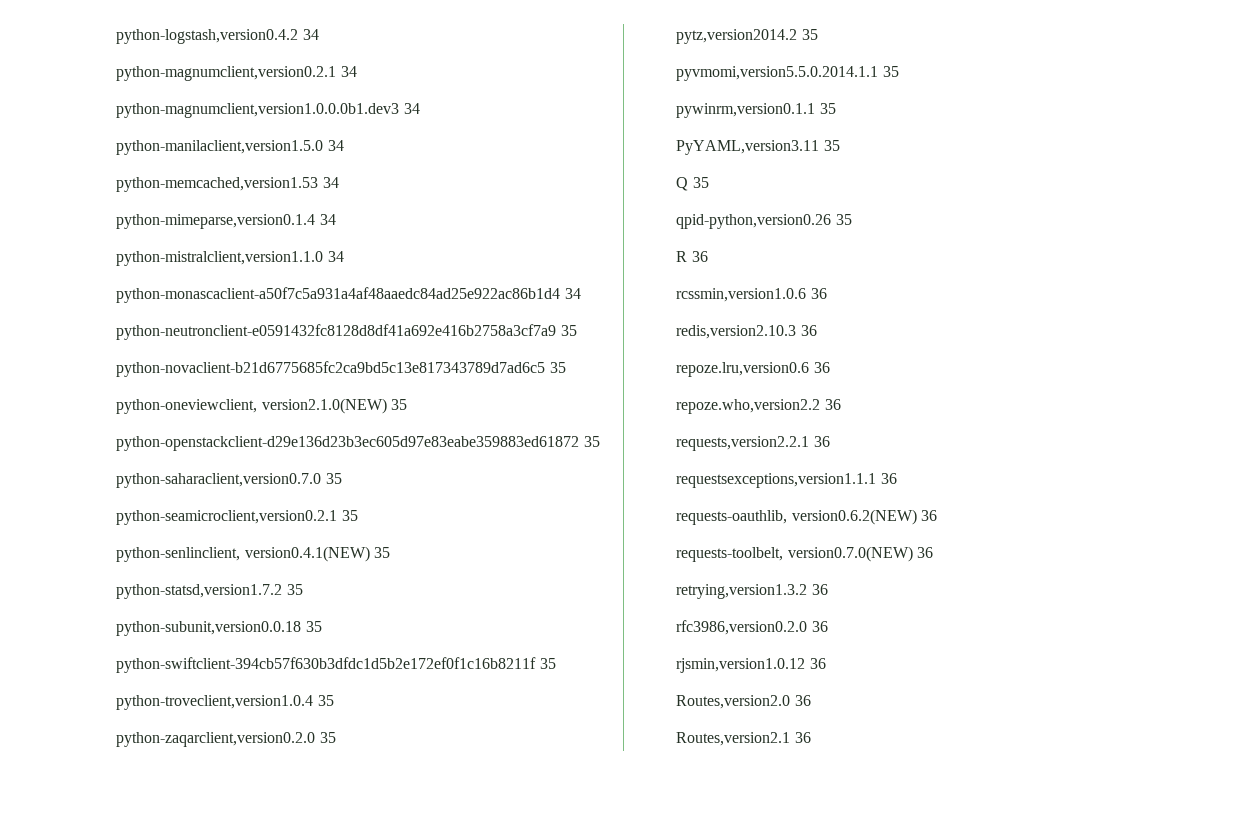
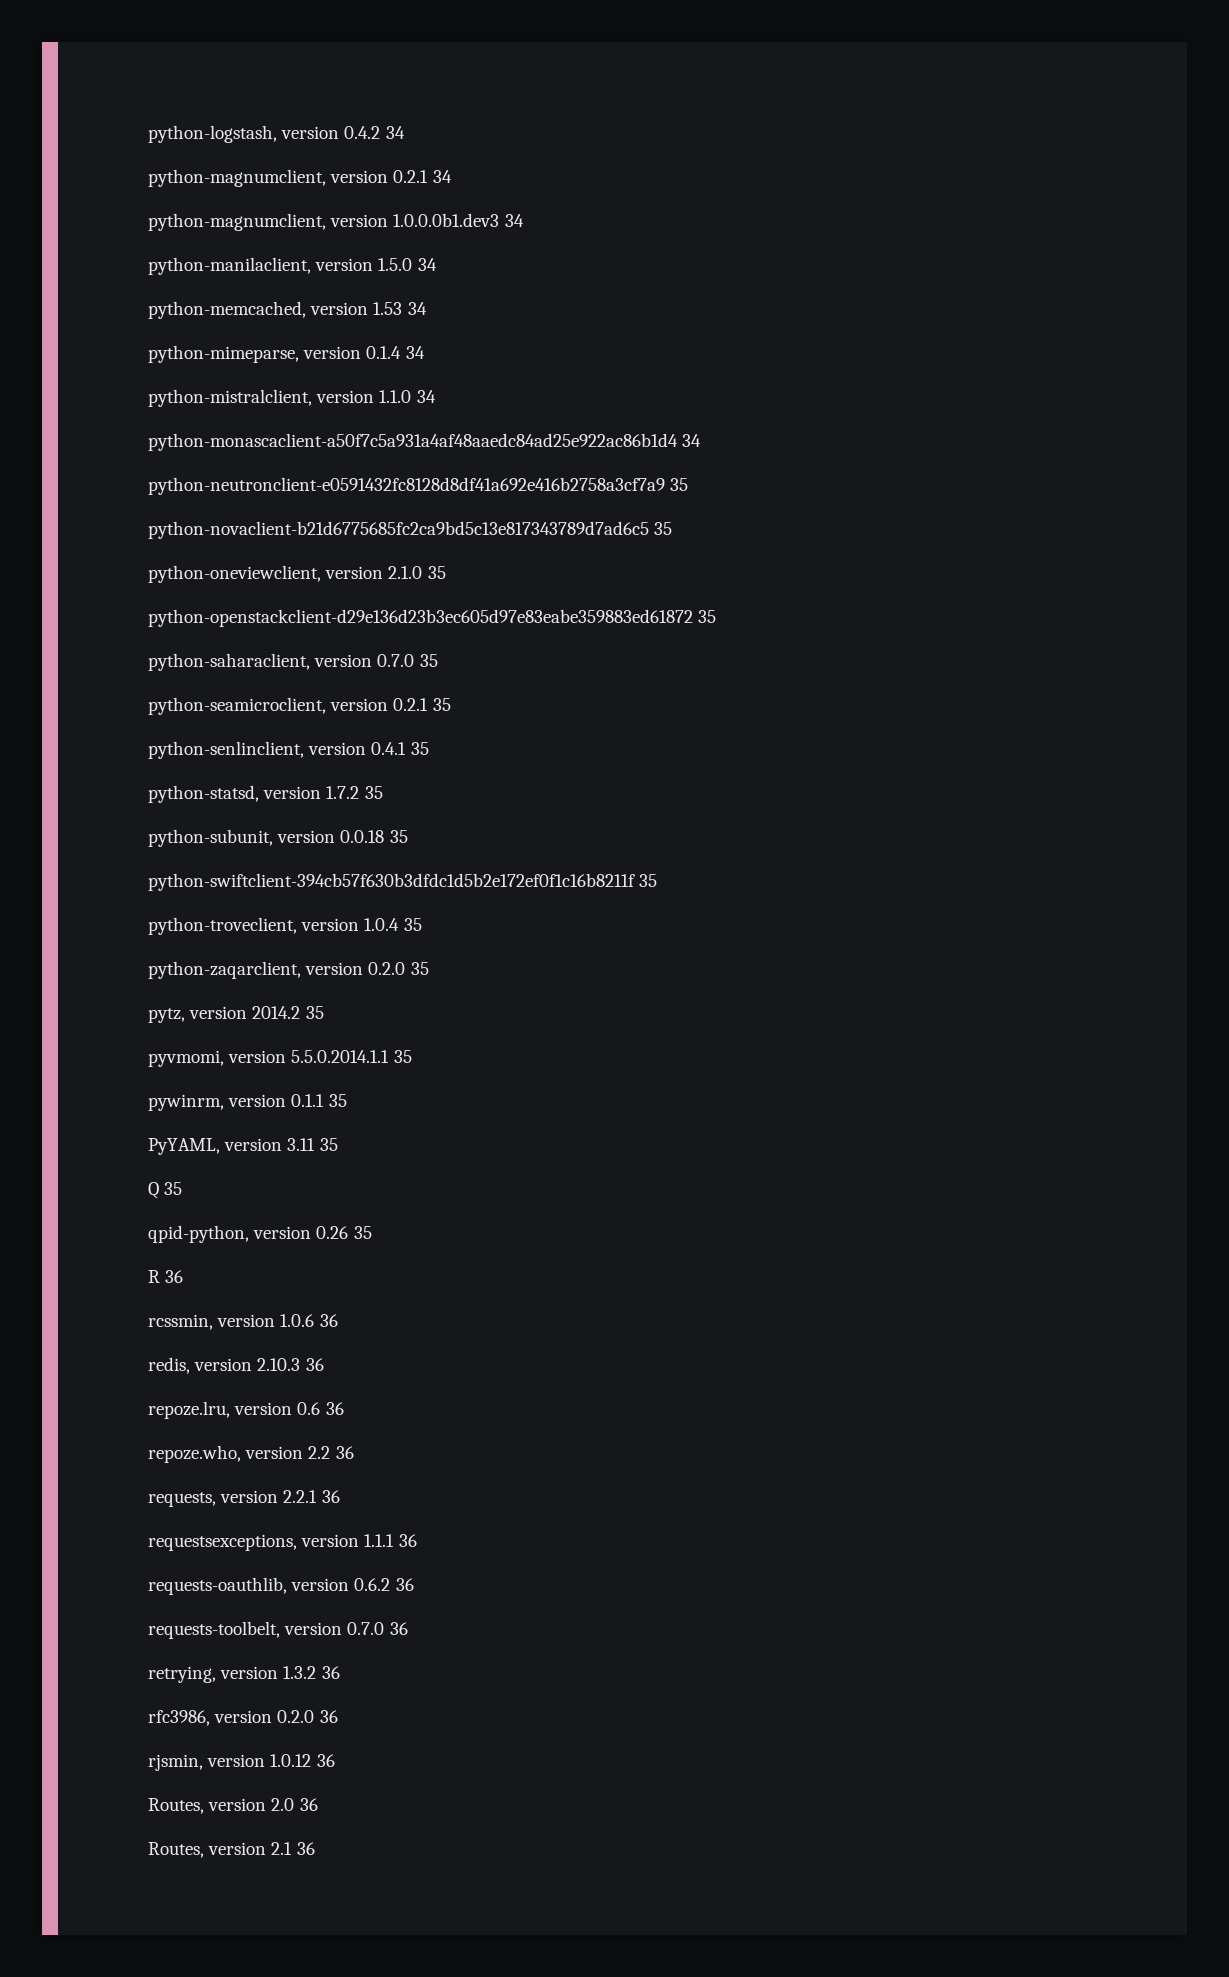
- python-logstash,version0.4.2 34
- python-magnumclient,version0.2.1 34
- python-magnumclient,version1.0.0.0b1.dev3 34
- python-manilaclient,version1.5.0 34
- python-memcached,version1.53 34
- python-mimeparse,version0.1.4 34
- python-mistralclient,version1.1.0 34
+ python-logstash, version 0.4.2 34
+ python-magnumclient, version 0.2.1 34
+ python-magnumclient, version 1.0.0.0b1.dev3 34
+ python-manilaclient, version 1.5.0 34
+ python-memcached, version 1.53 34
+ python-mimeparse, version 0.1.4 34
+ python-mistralclient, version 1.1.0 34
- python-oneviewclient, version2.1.0(NEW) 35
+ python-oneviewclient, version 2.1.0 35
- python-saharaclient,version0.7.0 35
- python-seamicroclient,version0.2.1 35
+ python-saharaclient, version 0.7.0 35
+ python-seamicroclient, version 0.2.1 35
- python-senlinclient, version0.4.1(NEW) 35
- python-statsd,version1.7.2 35
- python-subunit,version0.0.18 35
+ python-senlinclient, version 0.4.1 35
+ python-statsd, version 1.7.2 35
+ python-subunit, version 0.0.18 35
  python-swiftclient-394cb57f630b3dfdc1d5b2e172ef0f1c16b8211f 35
- python-troveclient,version1.0.4 35
- python-zaqarclient,version0.2.0 35
- pytz,version2014.2 35
- pyvmomi,version5.5.0.2014.1.1 35
- pywinrm,version0.1.1 35
- PyYAML,version3.11 35
+ python-troveclient, version 1.0.4 35
+ python-zaqarclient, version 0.2.0 35
+ pytz, version 2014.2 35
+ pyvmomi, version 5.5.0.2014.1.1 35
+ pywinrm, version 0.1.1 35
+ PyYAML, version 3.11 35
- qpid-python,version0.26 35
+ qpid-python, version 0.26 35
- rcssmin,version1.0.6 36
- redis,version2.10.3 36
- repoze.lru,version0.6 36
- repoze.who,version2.2 36
- requests,version2.2.1 36
- requestsexceptions,version1.1.1 36
+ rcssmin, version 1.0.6 36
+ redis, version 2.10.3 36
+ repoze.lru, version 0.6 36
+ repoze.who, version 2.2 36
+ requests, version 2.2.1 36
+ requestsexceptions, version 1.1.1 36
- requests-oauthlib, version0.6.2(NEW) 36
+ requests-oauthlib, version 0.6.2 36
- requests-toolbelt, version0.7.0(NEW) 36
- retrying,version1.3.2 36
- rfc3986,version0.2.0 36
- rjsmin,version1.0.12 36
- Routes,version2.0 36
- Routes,version2.1 36
+ requests-toolbelt, version 0.7.0 36
+ retrying, version 1.3.2 36
+ rfc3986, version 0.2.0 36
+ rjsmin, version 1.0.12 36
+ Routes, version 2.0 36
+ Routes, version 2.1 36

